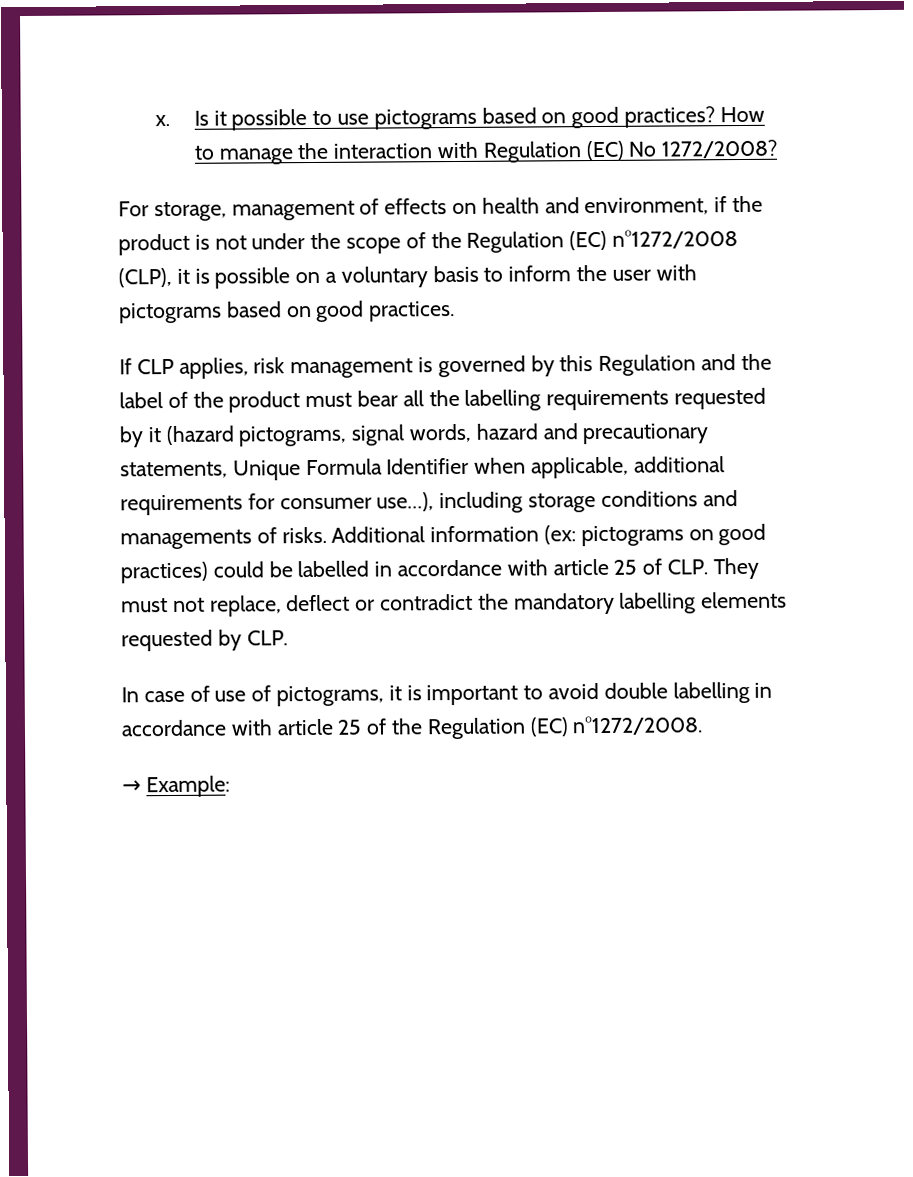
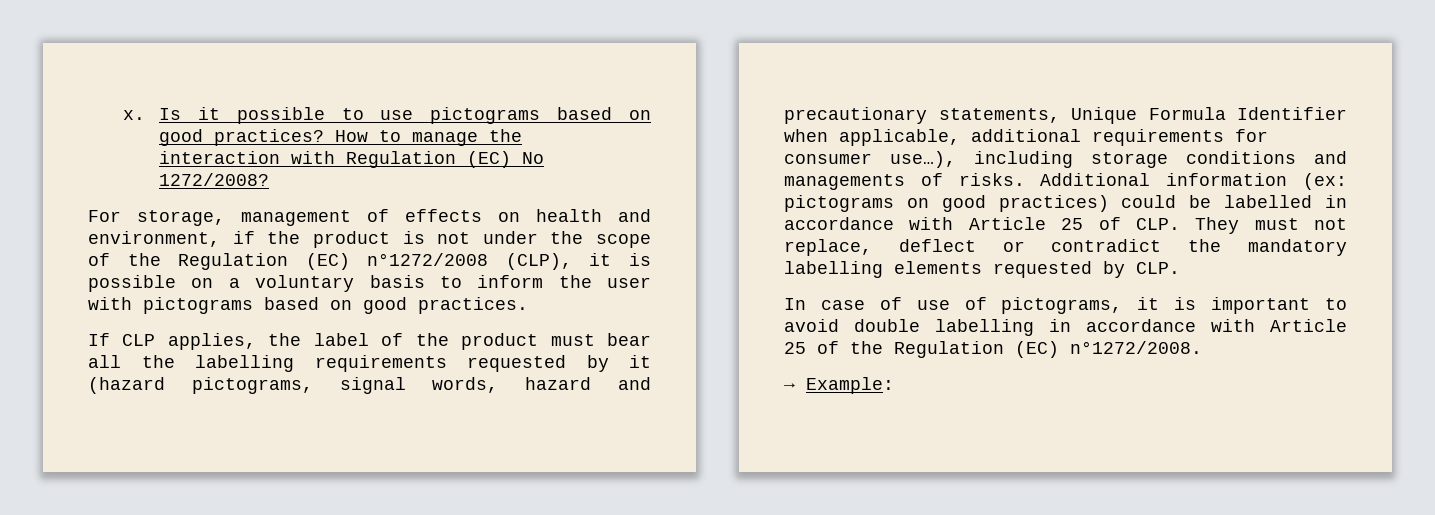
- If CLP applies, risk management is governed by this Regulation and the label of the product must bear all the labelling requirements requested by it (hazard pictograms, signal words, hazard and precautionary statements, Unique Formula Identifier when applicable, additional requirements for consumer use…), including storage conditions and managements of risks.
+ If CLP applies, the label of the product must bear all the labelling requirements requested by it (hazard pictograms, signal words, hazard and precautionary statements, Unique Formula Identifier when applicable, additional requirements for consumer use…), including storage conditions and managements of risks.
- Additional information (ex: pictograms on good practices) could be labelled in accordance with article 25 of CLP. They must not replace, deflect or contradict the mandatory labelling elements requested by CLP.
+ Additional information (ex: pictograms on good practices) could be labelled in accordance with Article 25 of CLP. They must not replace, deflect or contradict the mandatory labelling elements requested by CLP.
- In case of use of pictograms, it is important to avoid double labelling in accordance with article 25 of the Regulation (EC) n°1272/2008.
+ In case of use of pictograms, it is important to avoid double labelling in accordance with Article 25 of the Regulation (EC) n°1272/2008.

